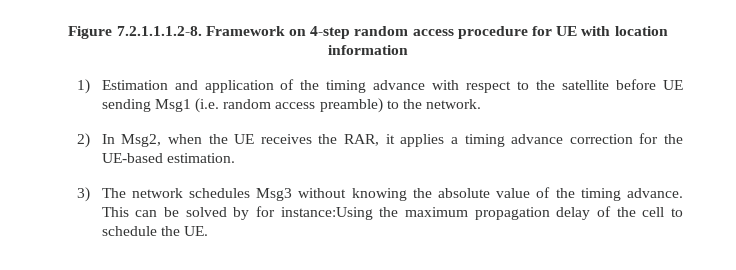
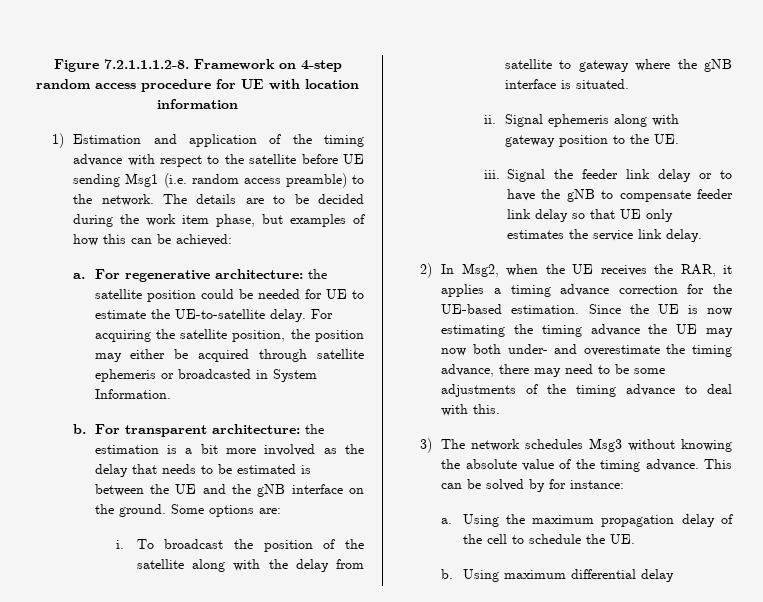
+ The details are to be decided during the work item phase, but examples of how this can be achieved:
+ a. For regenerative architecture: the satellite position could be needed for UE to estimate the UE-to-satellite delay. For acquiring the satellite position, the position may either be acquired through satellite ephemeris or broadcasted in System Information.
+ b. For transparent architecture: the estimation is a bit more involved as the delay that needs to be estimated is between the UE and the gNB interface on the ground. Some options are:
+ i. To broadcast the position of the satellite along with the delay from satellite to gateway where the gNB interface is situated.
+ ii. Signal ephemeris along with gateway position to the UE.
+ iii. Signal the feeder link delay or to have the gNB to compensate feeder link delay so that UE only estimates the service link delay.
+ Since the UE is now estimating the timing advance the UE may now both under- and overestimate the timing advance, there may need to be some adjustments of the timing advance to deal with this.
- This can be solved by for instance:Using the maximum propagation delay of the cell to schedule the UE.
+ This can be solved by for instance:
+ a. Using the maximum propagation delay of the cell to schedule the UE.
+ b. Using maximum differential delay

